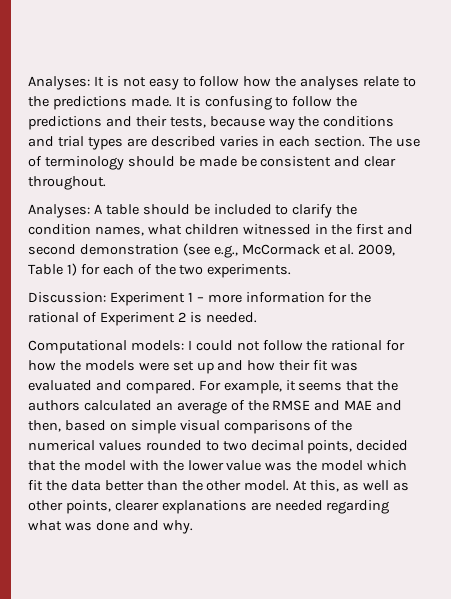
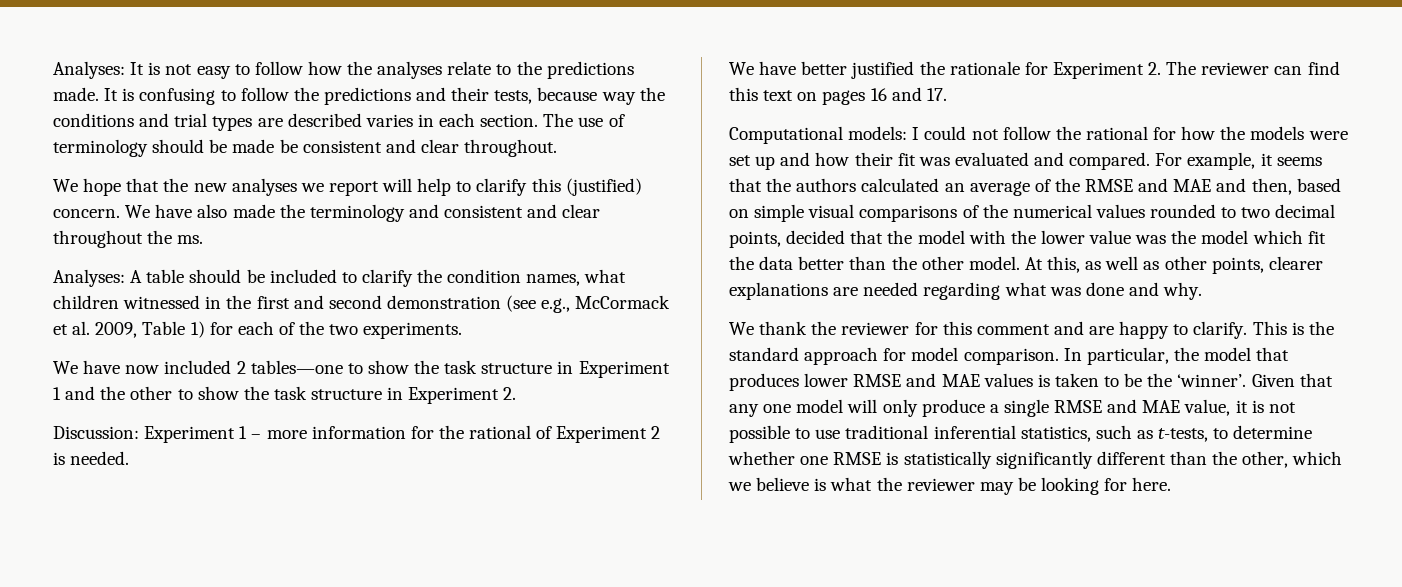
+ We hope that the new analyses we report will help to clarify this (justified) concern. We have also made the terminology and consistent and clear throughout the ms.
+ We have now included 2 tables—one to show the task structure in Experiment 1 and the other to show the task structure in Experiment 2.
+ We have better justified the rationale for Experiment 2. The reviewer can find this text on pages 16 and 17.
+ We thank the reviewer for this comment and are happy to clarify. This is the standard approach for model comparison. In particular, the model that produces lower RMSE and MAE values is taken to be the ‘winner’. Given that any one model will only produce a single RMSE and MAE value, it is not possible to use traditional inferential statistics, such as t-tests, to determine whether one RMSE is statistically significantly different than the other, which we believe is what the reviewer may be looking for here.

